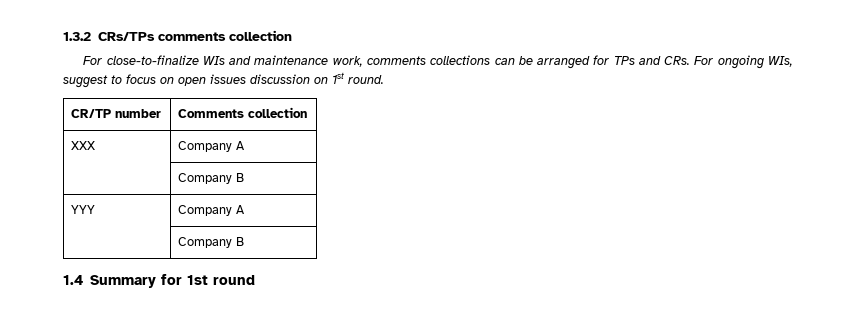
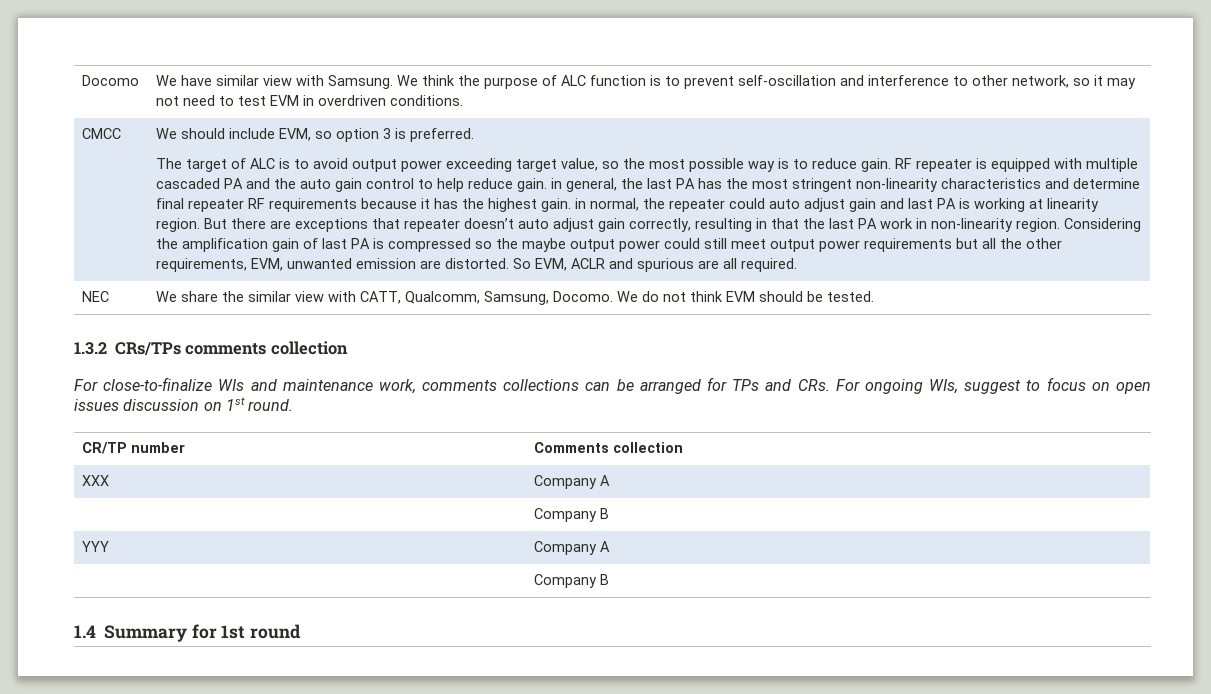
+ Docomo | We have similar view with Samsung. We think the purpose of ALC function is to prevent self-oscillation and interference to other network, so it may not need to test EVM in overdriven conditions.
+ CMCC | We should include EVM, so option 3 is preferred.
+ The target of ALC is to avoid output power exceeding target value, so the most possible way is to reduce gain. RF repeater is equipped with multiple cascaded PA and the auto gain control to help reduce gain. in general, the last PA has the most stringent non-linearity characteristics and determine final repeater RF requirements because it has the highest gain. in normal, the repeater could auto adjust gain and last PA is working at linearity region. But there are exceptions that repeater doesn’t auto adjust gain correctly, resulting in that the last PA work in non-linearity region. Considering the amplification gain of last PA is compressed so the maybe output power could still meet output power requirements but all the other requirements, EVM, unwanted emission are distorted. So EVM, ACLR and spurious are all required.
+ NEC | We share the similar view with CATT, Qualcomm, Samsung, Docomo. We do not think EVM should be tested.

